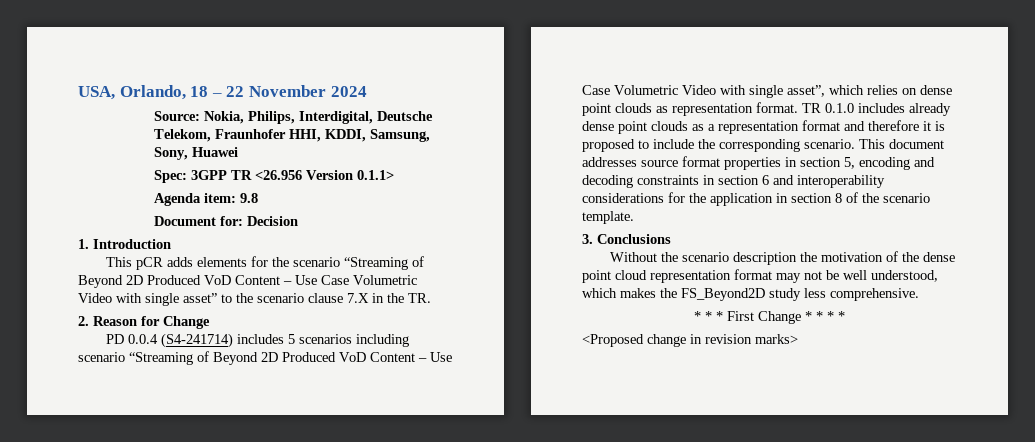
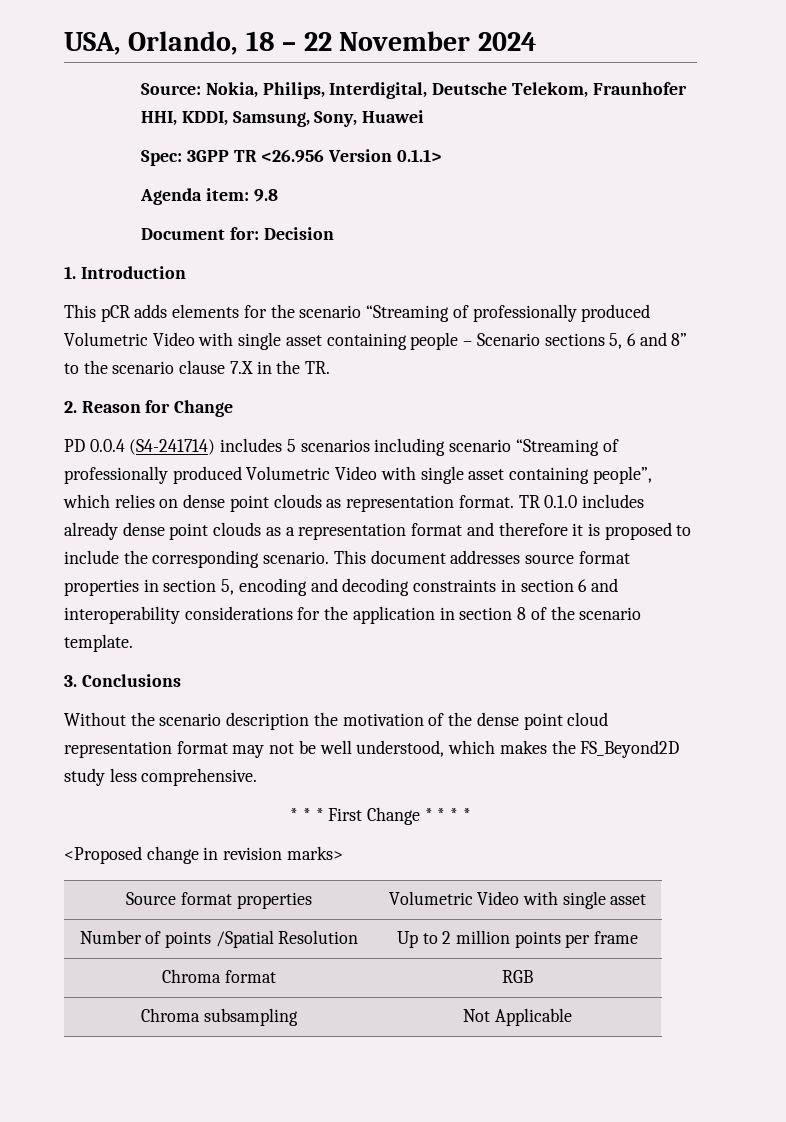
- This pCR adds elements for the scenario “Streaming of Beyond 2D Produced VoD Content – Use Case Volumetric Video with single asset” to the scenario clause 7.X in the TR.
+ This pCR adds elements for the scenario “Streaming of professionally produced Volumetric Video with single asset containing people – Scenario sections 5, 6 and 8” to the scenario clause 7.X in the TR.
- PD 0.0.4 (S4-241714) includes 5 scenarios including scenario “Streaming of Beyond 2D Produced VoD Content – Use Case Volumetric Video with single asset”, which relies on dense point clouds as representation format.
+ PD 0.0.4 (S4-241714) includes 5 scenarios including scenario “Streaming of professionally produced Volumetric Video with single asset containing people”, which relies on dense point clouds as representation format.
+ Source format properties | Volumetric Video with single asset
+ Number of points /Spatial Resolution | Up to 2 million points per frame
+ Chroma format | RGB
+ Chroma subsampling | Not Applicable

